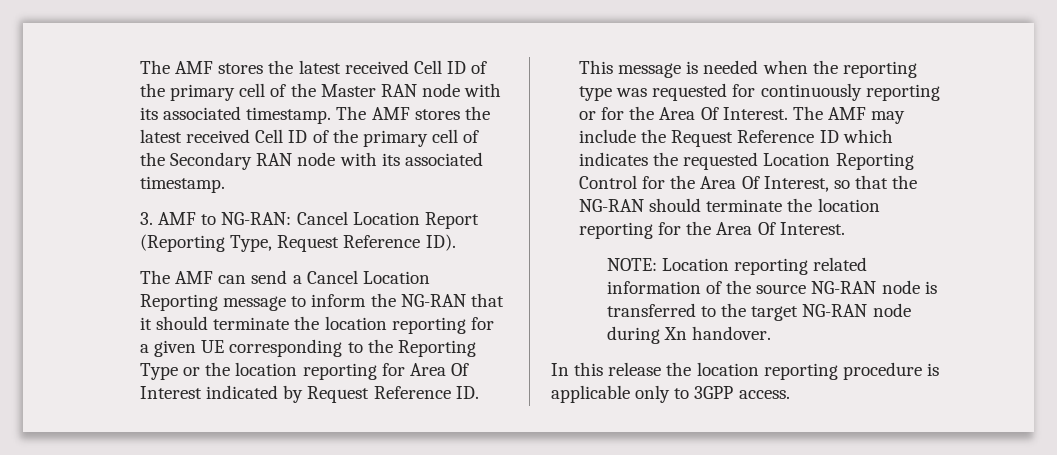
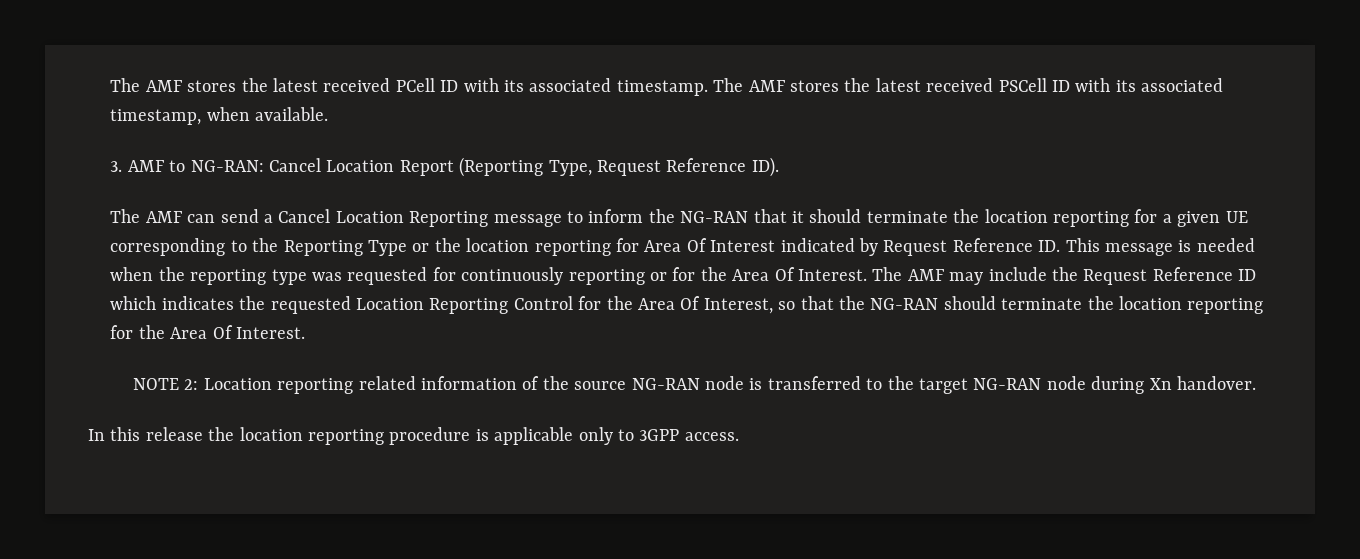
- The AMF stores the latest received Cell ID of the primary cell of the Master RAN node with its associated timestamp.
+ The AMF stores the latest received PCell ID with its associated timestamp.
- The AMF stores the latest received Cell ID of the primary cell of the Secondary RAN node with its associated timestamp.
+ The AMF stores the latest received PSCell ID with its associated timestamp, when available.
- NOTE: Location reporting related information of the source NG-RAN node is transferred to the target NG-RAN node during Xn handover.
+ NOTE 2: Location reporting related information of the source NG-RAN node is transferred to the target NG-RAN node during Xn handover.

